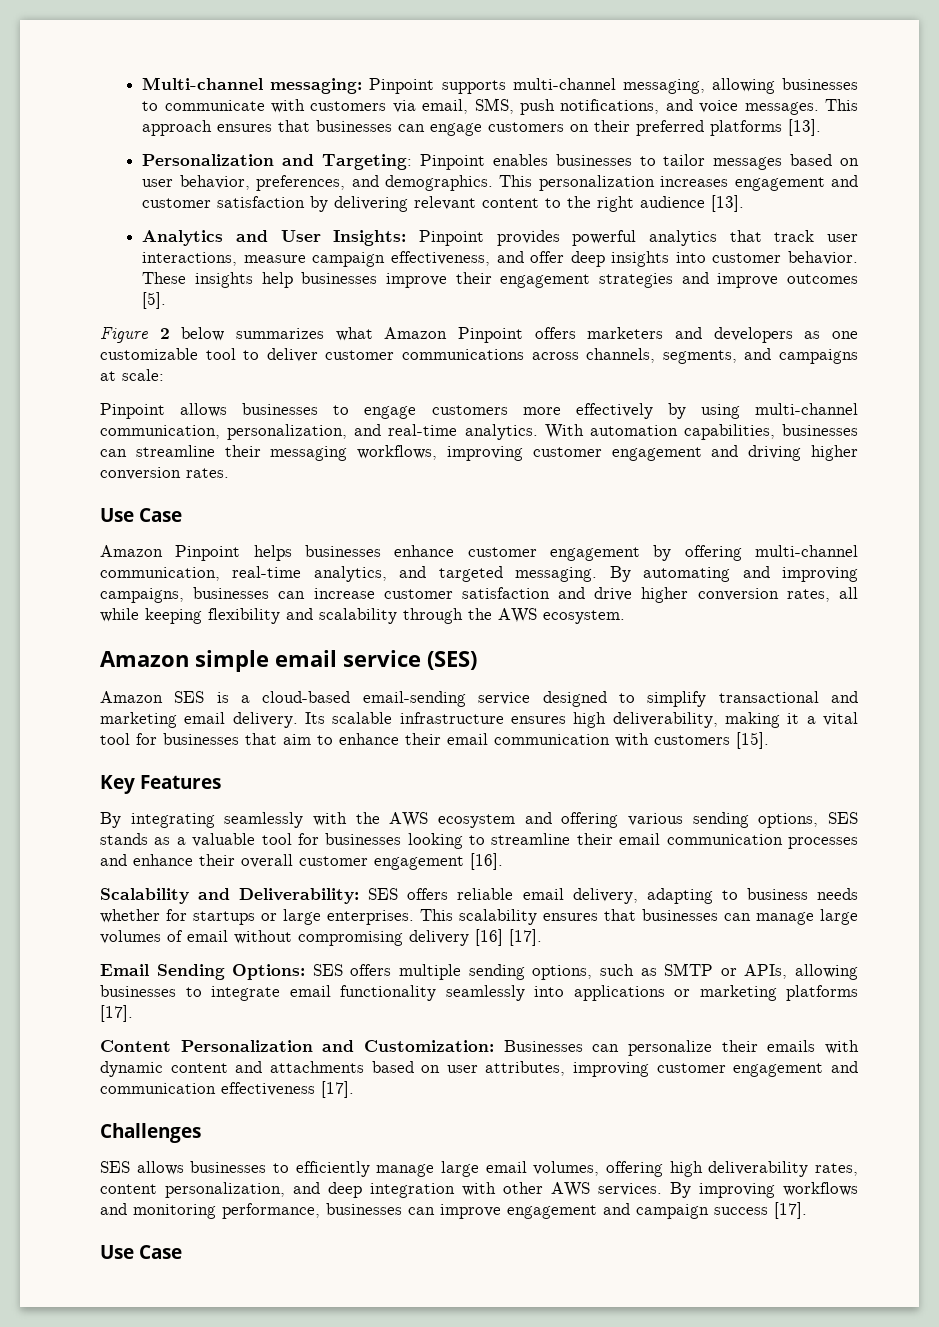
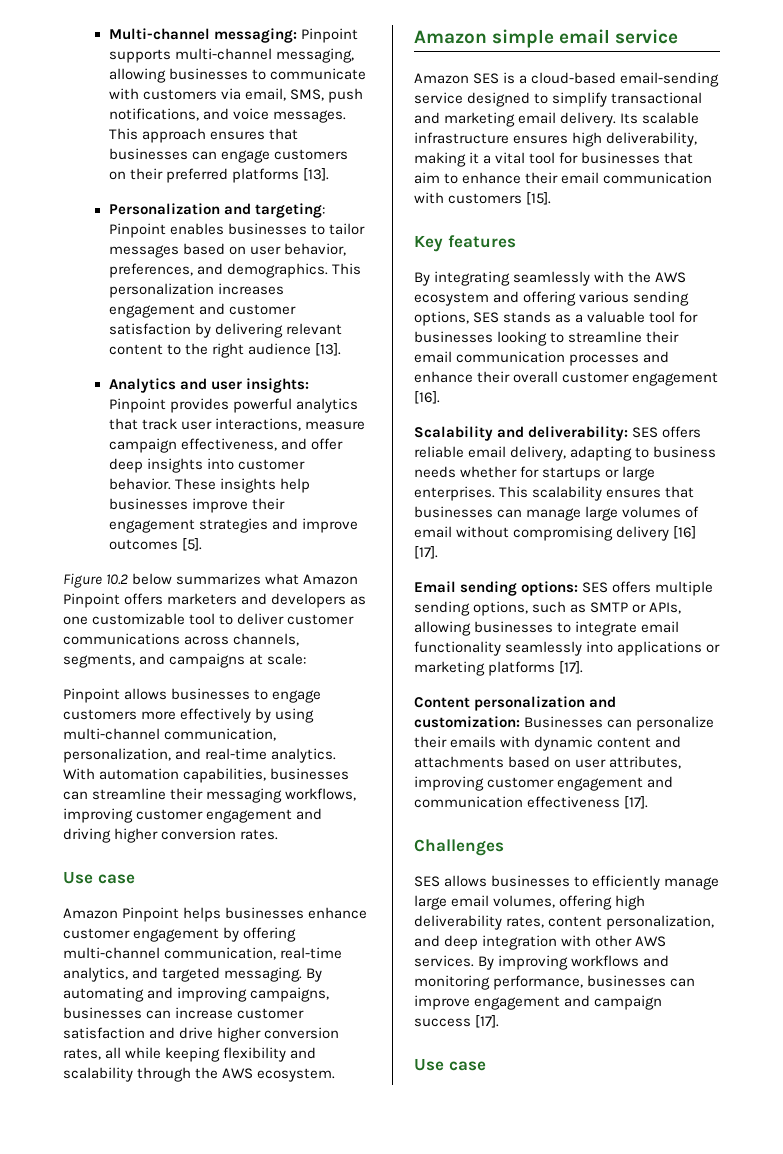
- Personalization and Targeting: Pinpoint enables businesses to tailor messages based on user behavior, preferences, and demographics.
+ Personalization and targeting: Pinpoint enables businesses to tailor messages based on user behavior, preferences, and demographics.
- Analytics and User Insights: Pinpoint provides powerful analytics that track user interactions, measure campaign effectiveness, and offer deep insights into customer behavior.
+ Analytics and user insights: Pinpoint provides powerful analytics that track user interactions, measure campaign effectiveness, and offer deep insights into customer behavior.
- Figure 2 below summarizes what Amazon Pinpoint offers marketers and developers as one customizable tool to deliver customer communications across channels, segments, and campaigns at scale:
+ Figure 10.2 below summarizes what Amazon Pinpoint offers marketers and developers as one customizable tool to deliver customer communications across channels, segments, and campaigns at scale:
  With automation capabilities, businesses can streamline their messaging workflows, improving customer engagement and driving higher conversion rates.
- Use Case
+ Use case
- Amazon simple email service (SES)
+ Amazon simple email service
- Key Features
+ Key features
- Scalability and Deliverability: SES offers reliable email delivery, adapting to business needs whether for startups or large enterprises.
+ Scalability and deliverability: SES offers reliable email delivery, adapting to business needs whether for startups or large enterprises.
- Email Sending Options: SES offers multiple sending options, such as SMTP or APIs, allowing businesses to integrate email functionality seamlessly into applications or marketing platforms [17].
+ Email sending options: SES offers multiple sending options, such as SMTP or APIs, allowing businesses to integrate email functionality seamlessly into applications or marketing platforms [17].
- Content Personalization and Customization: Businesses can personalize their emails with dynamic content and attachments based on user attributes, improving customer engagement and communication effectiveness [17].
+ Content personalization and customization: Businesses can personalize their emails with dynamic content and attachments based on user attributes, improving customer engagement and communication effectiveness [17].
  By improving workflows and monitoring performance, businesses can improve engagement and campaign success [17].
- Use Case
+ Use case

